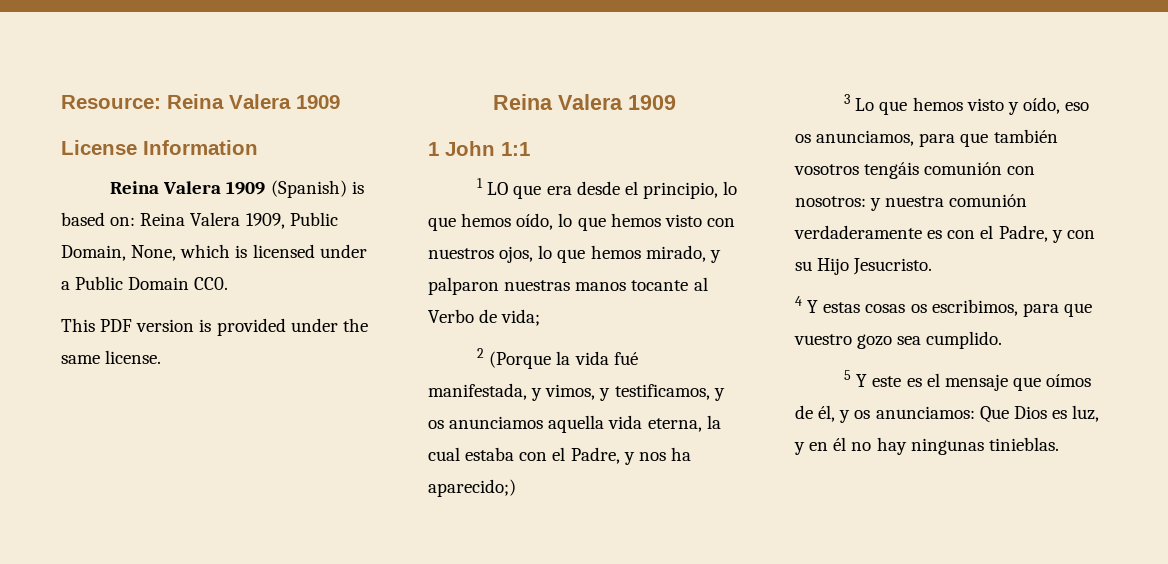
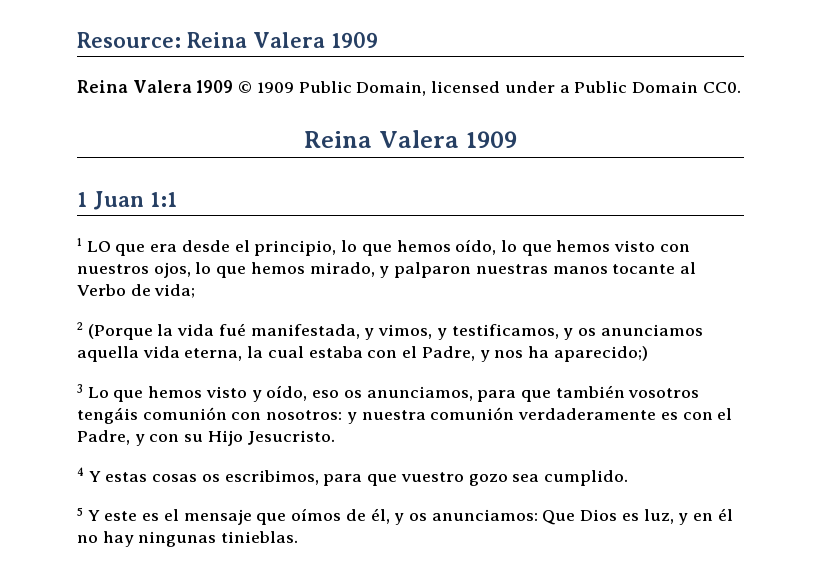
- License Information
- Reina Valera 1909 (Spanish) is based on: Reina Valera 1909, Public Domain, None, which is licensed under a Public Domain CC0.
+ Reina Valera 1909 © 1909 Public Domain, licensed under a Public Domain CC0.
- This PDF version is provided under the same license.
- 1 John 1:1
+ 1 Juan 1:1

